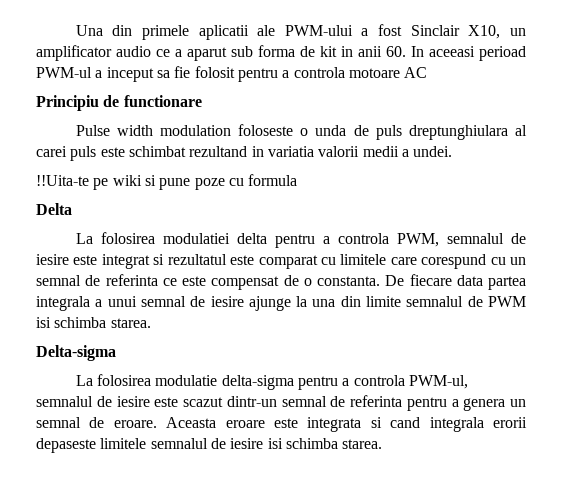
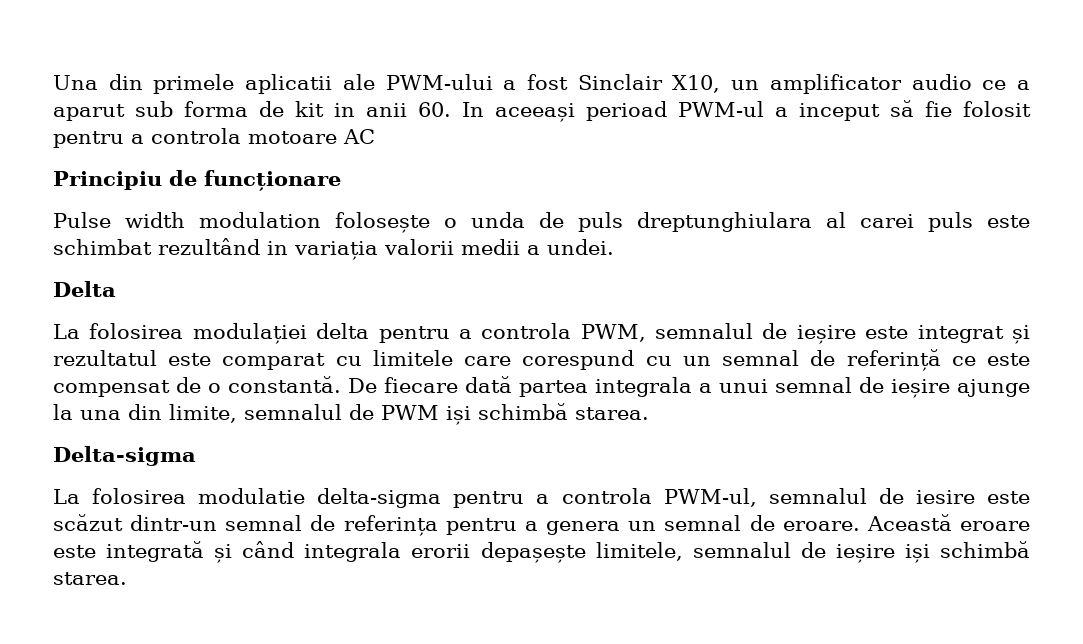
- Una din primele aplicatii ale PWM-ului a fost Sinclair X10, un amplificator audio ce a aparut sub forma de kit in anii 60. In aceeasi perioad PWM-ul a inceput sa fie folosit pentru a controla motoare AC
+ Una din primele aplicatii ale PWM-ului a fost Sinclair X10, un amplificator audio ce a aparut sub forma de kit in anii 60. In aceeași perioad PWM-ul a inceput să fie folosit pentru a controla motoare AC
- Principiu de functionare
+ Principiu de funcționare
- Pulse width modulation foloseste o unda de puls dreptunghiulara al carei puls este schimbat rezultand in variatia valorii medii a undei.
+ Pulse width modulation folosește o unda de puls dreptunghiulara al carei puls este schimbat rezultând in variația valorii medii a undei.
- !!Uita-te pe wiki si pune poze cu formula
- La folosirea modulatiei delta pentru a controla PWM, semnalul de iesire este integrat si rezultatul este comparat cu limitele care corespund cu un semnal de referinta ce este compensat de o constanta.
+ La folosirea modulației delta pentru a controla PWM, semnalul de ieșire este integrat și rezultatul este comparat cu limitele care corespund cu un semnal de referință ce este compensat de o constantă.
- De fiecare data partea integrala a unui semnal de iesire ajunge la una din limite semnalul de PWM isi schimba starea.
+ De fiecare dată partea integrala a unui semnal de ieșire ajunge la una din limite, semnalul de PWM iși schimbă starea.
- La folosirea modulatie delta-sigma pentru a controla PWM-ul, semnalul de iesire este scazut dintr-un semnal de referinta pentru a genera un semnal de eroare.
+ La folosirea modulatie delta-sigma pentru a controla PWM-ul, semnalul de iesire este scăzut dintr-un semnal de referința pentru a genera un semnal de eroare.
- Aceasta eroare este integrata si cand integrala erorii depaseste limitele semnalul de iesire isi schimba starea.
+ Această eroare este integrată și când integrala erorii depașește limitele, semnalul de ieșire iși schimbă starea.

